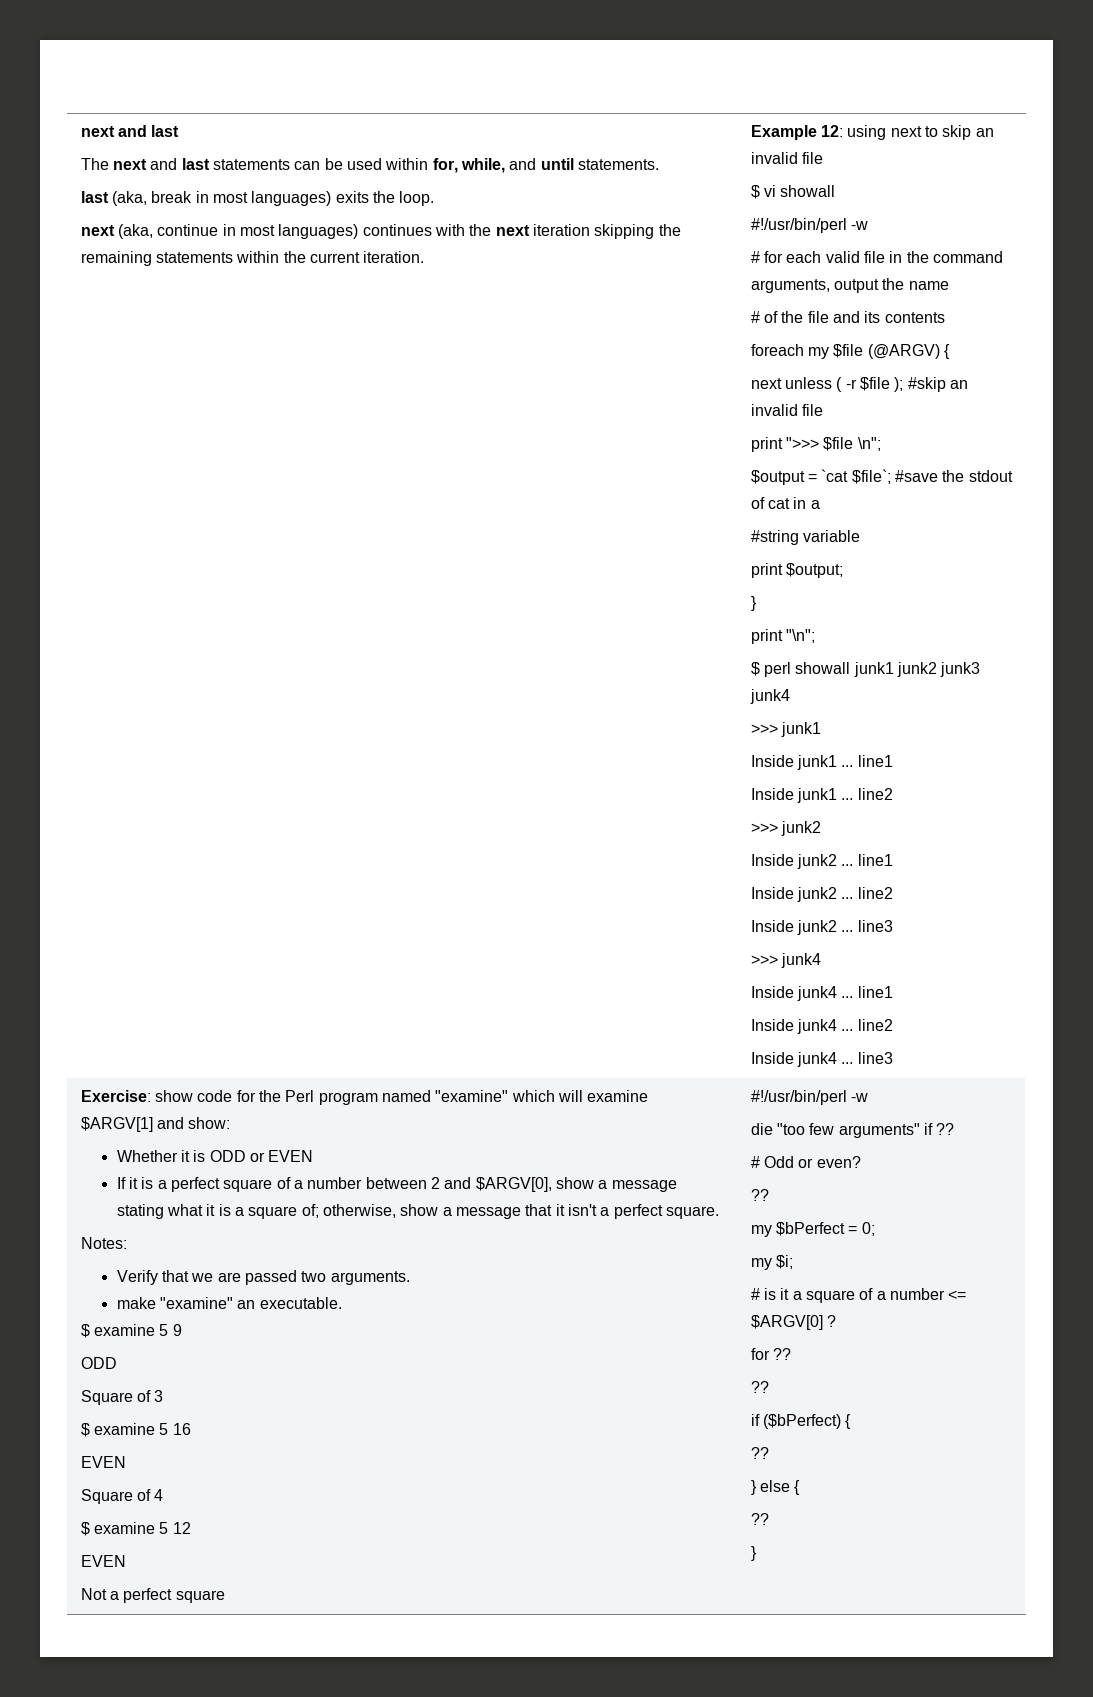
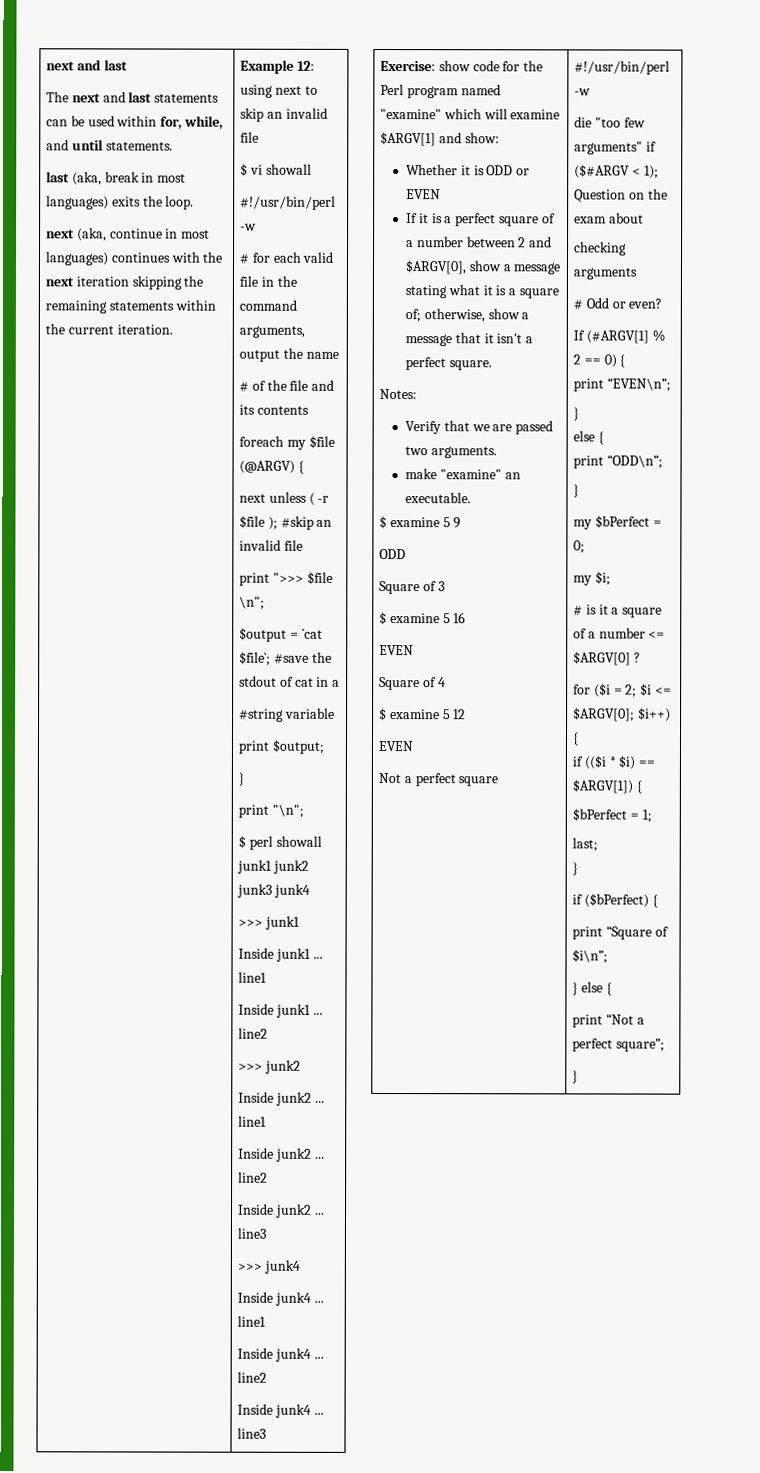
- die "too few arguments" if ??
+ die "too few arguments" if ($#ARGV < 1); Question on the exam about
+ checking arguments
  # Odd or even?
- ??
+ If (#ARGV[1] % 2 == 0) {
+ print “EVEN\n”;
+ }
+ else {
+ print “ODD\n”;
+ }
- for ??
- ??
+ for ($i = 2; $i <= $ARGV[0]; $i++) {
+ if (($i * $i) == $ARGV[1]) {
+ $bPerfect = 1;
+ last;
+ }
  if ($bPerfect) {
- ??
+ print “Square of $i\n”;
  } else {
- ??
+ print “Not a perfect square”;

